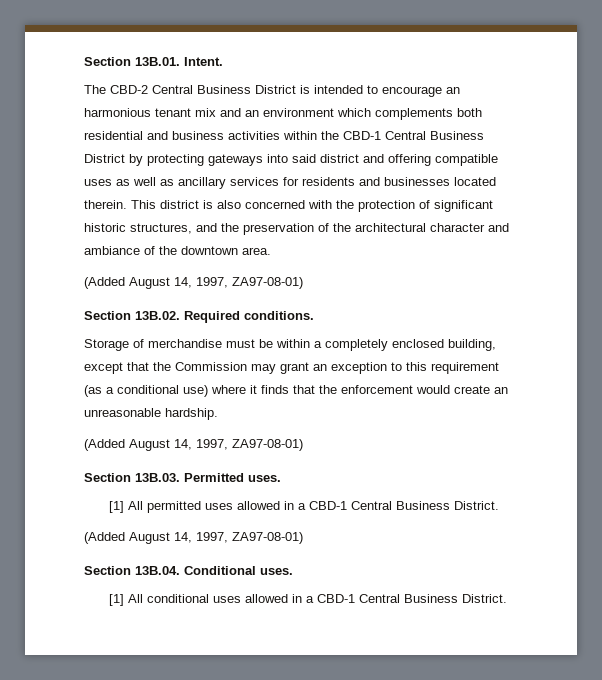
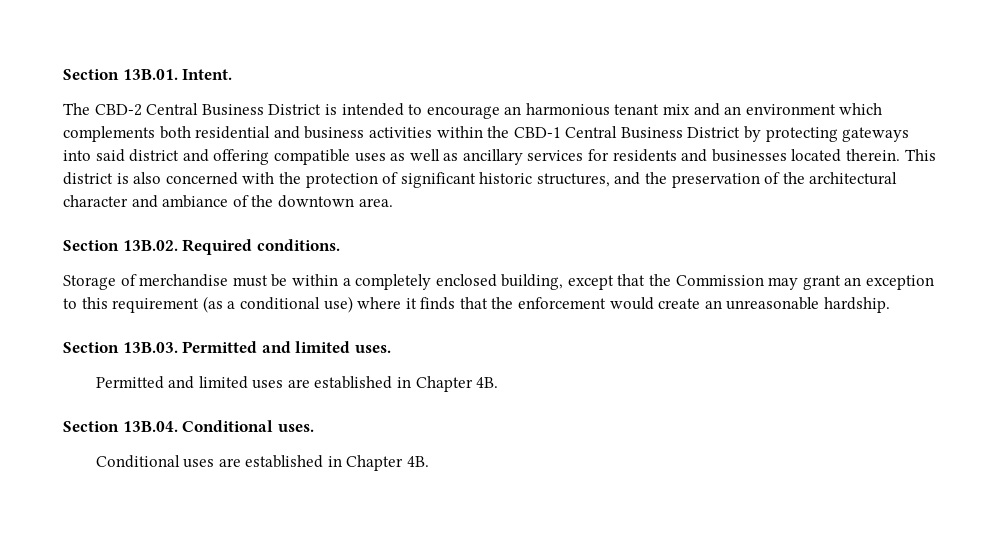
  This district is also concerned with the protection of significant historic structures, and the preservation of the architectural character and ambiance of the downtown area.
- (Added August 14, 1997, ZA97-08-01)
  Storage of merchandise must be within a completely enclosed building, except that the Commission may grant an exception to this requirement (as a conditional use) where it finds that the enforcement would create an unreasonable hardship.
- (Added August 14, 1997, ZA97-08-01)
- Section 13B.03. Permitted uses.
- [1] All permitted uses allowed in a CBD-1 Central Business District.
- (Added August 14, 1997, ZA97-08-01)
+ Section 13B.03. Permitted and limited uses.
+ Permitted and limited uses are established in Chapter 4B.
  Section 13B.04. Conditional uses.
- [1] All conditional uses allowed in a CBD-1 Central Business District.
+ Conditional uses are established in Chapter 4B.

